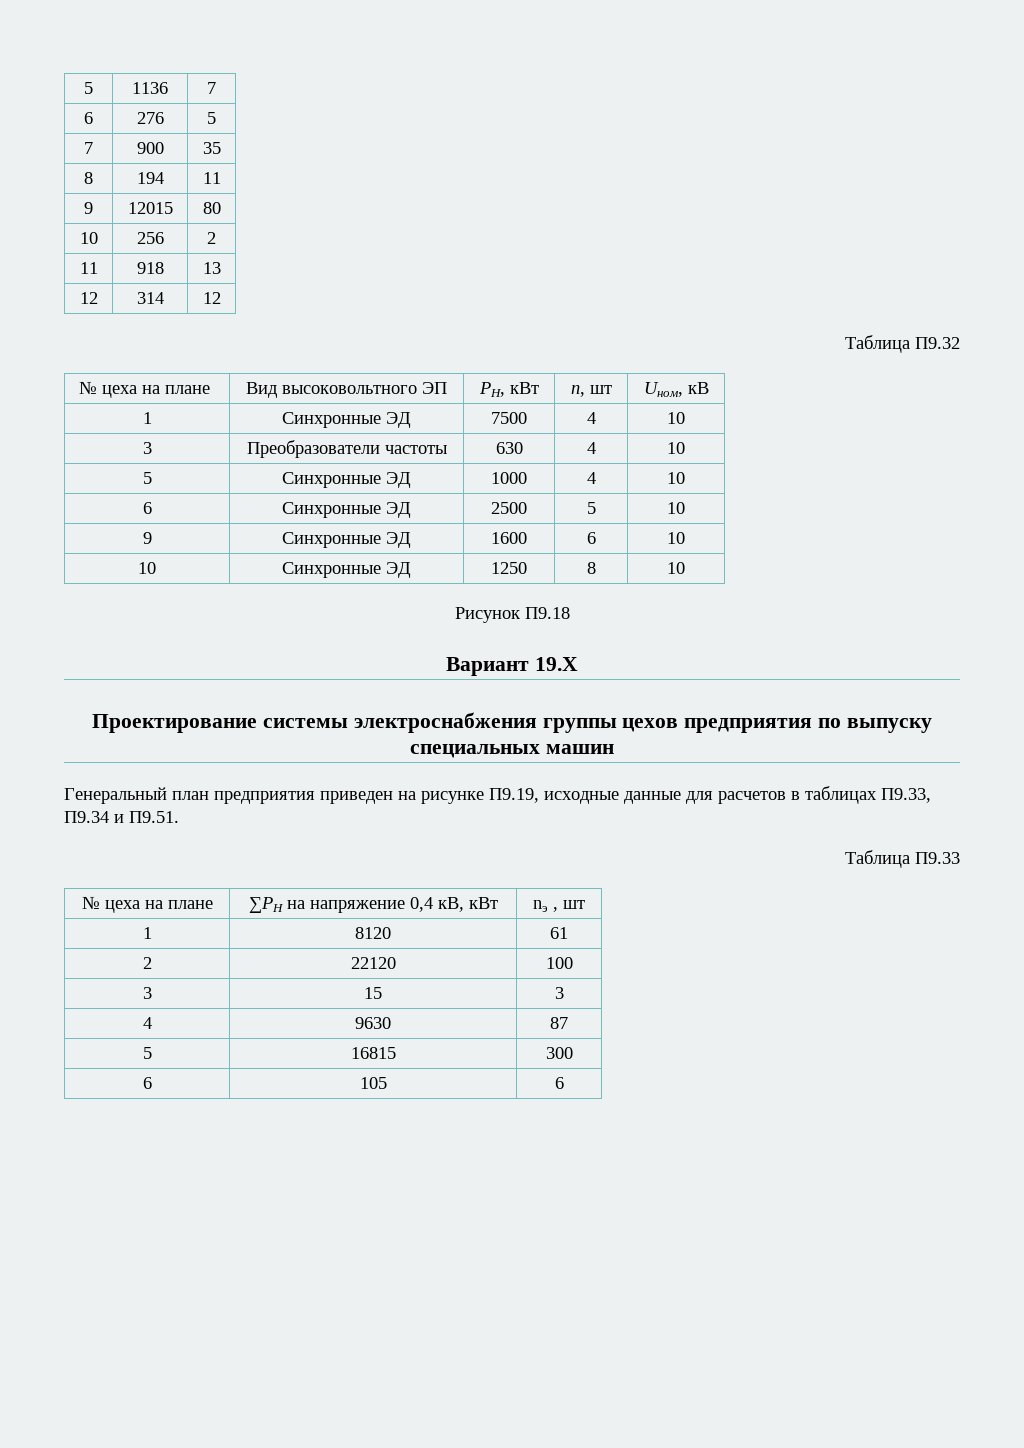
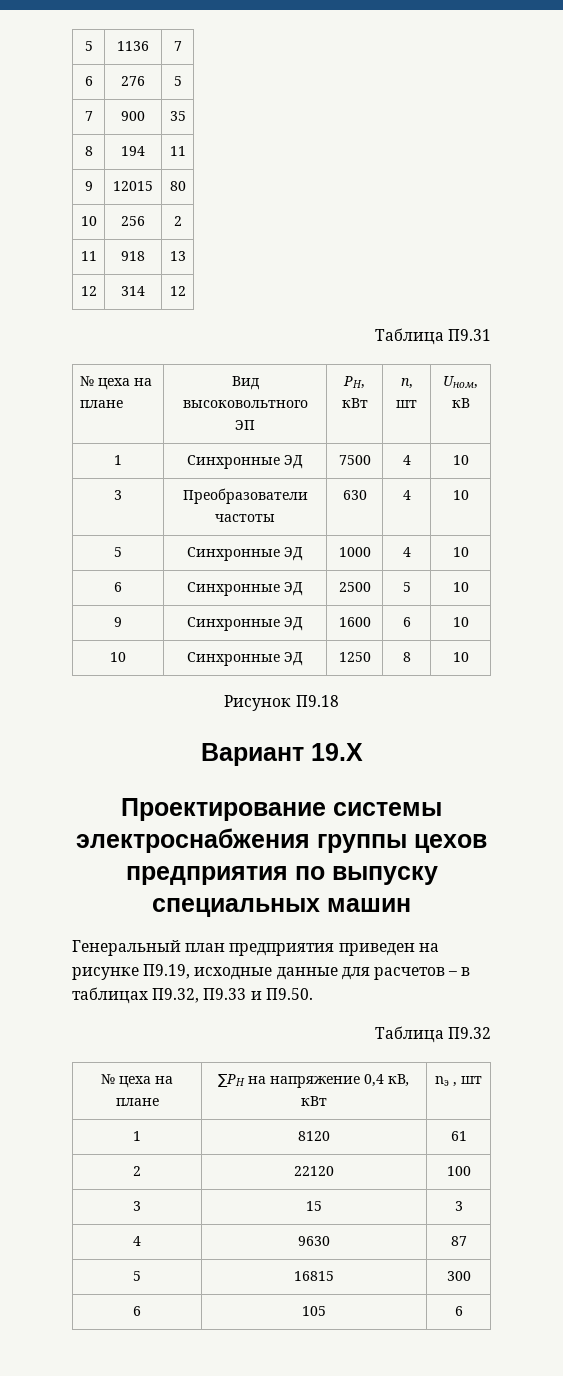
- Таблица П9.32
+ Таблица П9.31
- Генеральный план предприятия приведен на рисунке П9.19, исходные данные для расчетов в таблицах П9.33, П9.34 и П9.51.
- Таблица П9.33
+ Генеральный план предприятия приведен на рисунке П9.19, исходные данные для расчетов – в таблицах П9.32, П9.33 и П9.50.
+ Таблица П9.32

